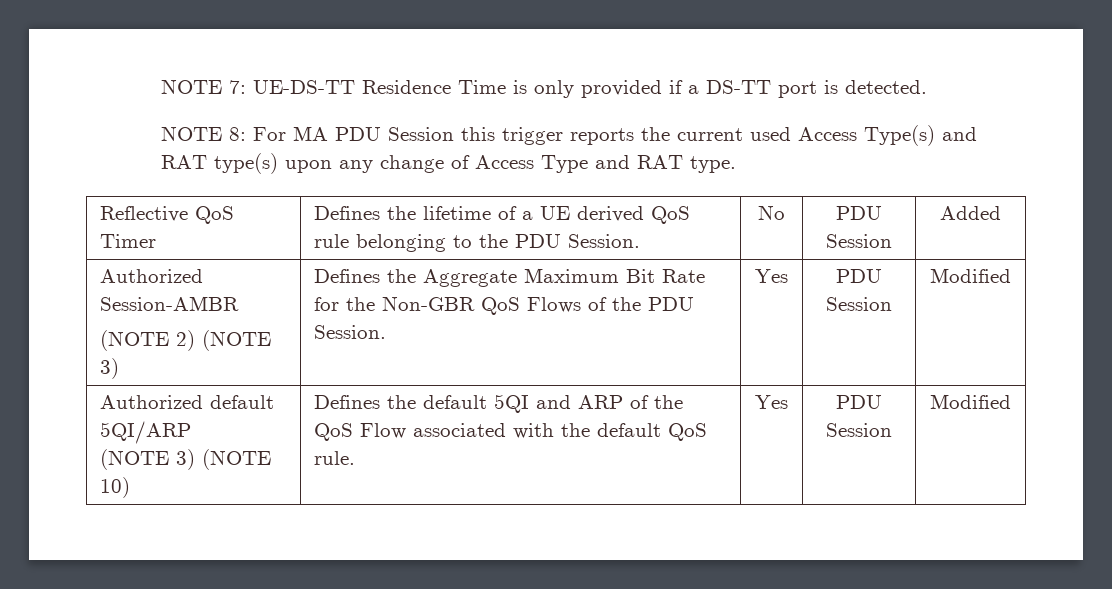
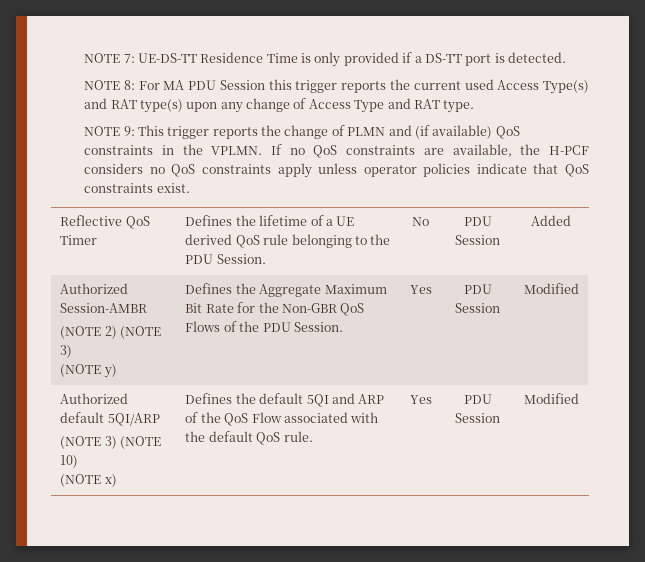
+ NOTE 9: This trigger reports the change of PLMN and (if available) QoS constraints in the VPLMN. If no QoS constraints are available, the H-PCF considers no QoS constraints apply unless operator policies indicate that QoS constraints exist.
  Authorized Session-AMBR
- (NOTE 2) (NOTE 3) | Defines the Aggregate Maximum Bit Rate for the Non-GBR QoS Flows of the PDU Session. | Yes | PDU Session | Modified
+ (NOTE 2) (NOTE 3)
+ (NOTE y) | Defines the Aggregate Maximum Bit Rate for the Non-GBR QoS Flows of the PDU Session. | Yes | PDU Session | Modified
  Authorized default 5QI/ARP
- (NOTE 3) (NOTE 10) | Defines the default 5QI and ARP of the QoS Flow associated with the default QoS rule. | Yes | PDU Session | Modified
+ (NOTE 3) (NOTE 10)
+ (NOTE x) | Defines the default 5QI and ARP of the QoS Flow associated with the default QoS rule. | Yes | PDU Session | Modified

